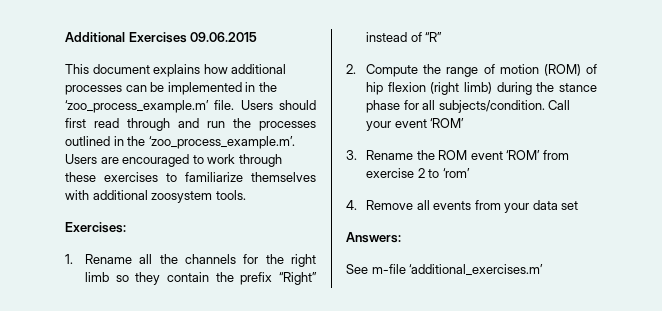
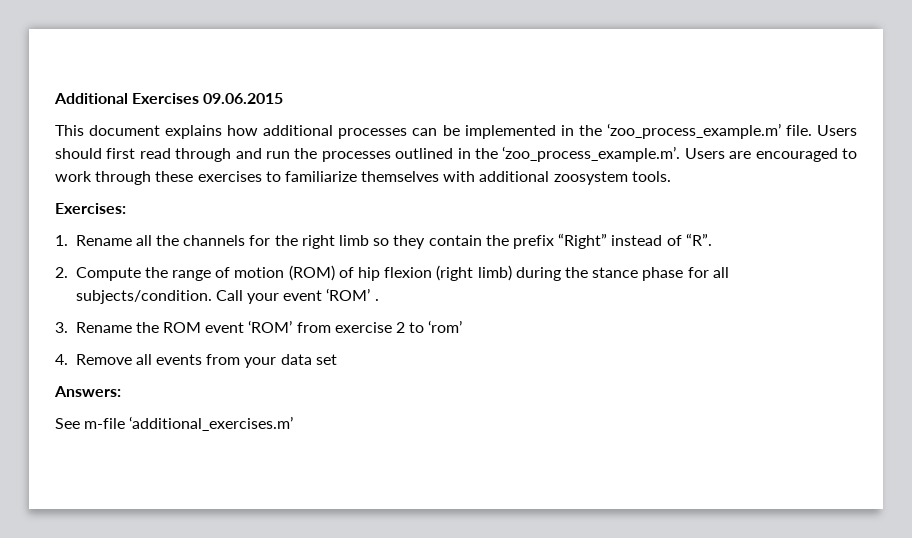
- 1. Rename all the channels for the right limb so they contain the prefix “Right” instead of “R”
+ 1. Rename all the channels for the right limb so they contain the prefix “Right” instead of “R”.
- Call your event ‘ROM’
+ Call your event ‘ROM’ .

